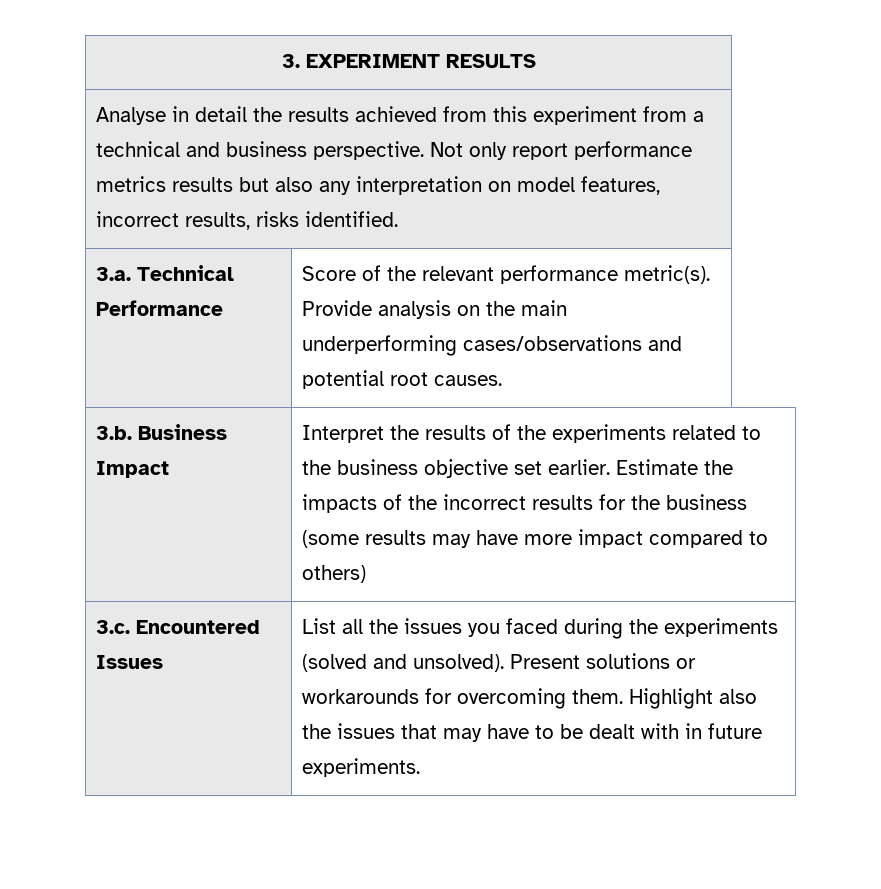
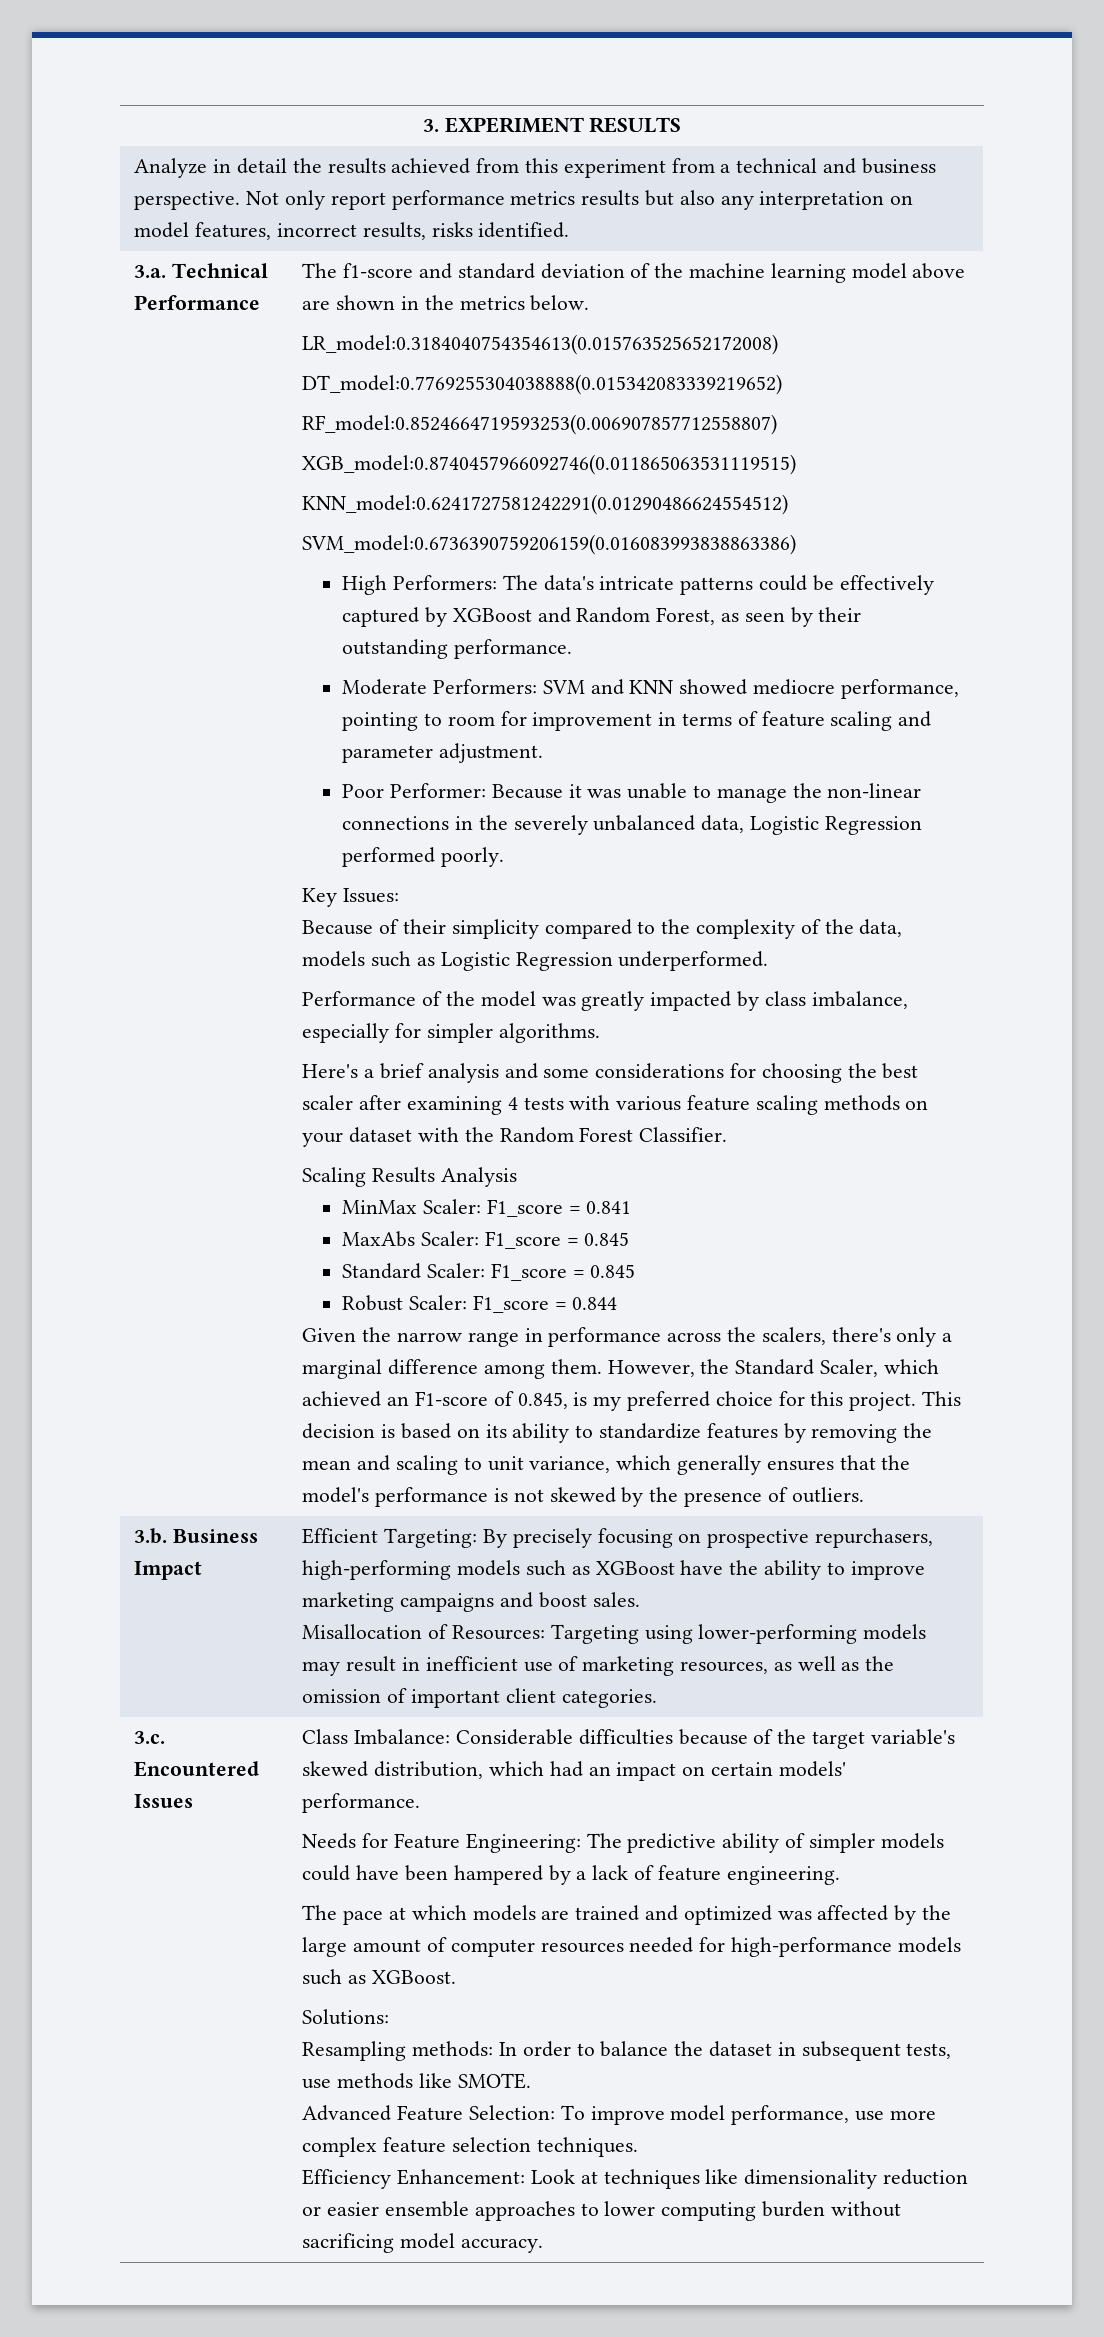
- Analyse in detail the results achieved from this experiment from a technical and business perspective. Not only report performance metrics results but also any interpretation on model features, incorrect results, risks identified.
+ Analyze in detail the results achieved from this experiment from a technical and business perspective. Not only report performance metrics results but also any interpretation on model features, incorrect results, risks identified.
- Score of the relevant performance metric(s). Provide analysis on the main underperforming cases/observations and potential root causes.
- 3.b. Business Impact | Interpret the results of the experiments related to the business objective set earlier. Estimate the impacts of the incorrect results for the business (some results may have more impact compared to others)
- 3.c. Encountered Issues | List all the issues you faced during the experiments (solved and unsolved). Present solutions or workarounds for overcoming them. Highlight also the issues that may have to be dealt with in future experiments.
+ The f1-score and standard deviation of the machine learning model above are shown in the metrics below.
+ LR_model:0.3184040754354613(0.015763525652172008)
+ DT_model:0.7769255304038888(0.015342083339219652)
+ RF_model:0.8524664719593253(0.006907857712558807)
+ XGB_model:0.8740457966092746(0.011865063531119515)
+ KNN_model:0.6241727581242291(0.01290486624554512)
+ SVM_model:0.6736390759206159(0.016083993838863386)
+ High Performers: The data's intricate patterns could be effectively captured by XGBoost and Random Forest, as seen by their outstanding performance.
+ Moderate Performers: SVM and KNN showed mediocre performance, pointing to room for improvement in terms of feature scaling and parameter adjustment.
+ Poor Performer: Because it was unable to manage the non-linear connections in the severely unbalanced data, Logistic Regression performed poorly.
+ Key Issues:
+ Because of their simplicity compared to the complexity of the data, models such as Logistic Regression underperformed.
+ Performance of the model was greatly impacted by class imbalance, especially for simpler algorithms.
+ Here's a brief analysis and some considerations for choosing the best scaler after examining 4 tests with various feature scaling methods on your dataset with the Random Forest Classifier.
+ Scaling Results Analysis
+ MinMax Scaler: F1_score = 0.841
+ MaxAbs Scaler: F1_score = 0.845
+ Standard Scaler: F1_score = 0.845
+ Robust Scaler: F1_score = 0.844
+ Given the narrow range in performance across the scalers, there's only a marginal difference among them. However, the Standard Scaler, which achieved an F1-score of 0.845, is my preferred choice for this project. This decision is based on its ability to standardize features by removing the mean and scaling to unit variance, which generally ensures that the model's performance is not skewed by the presence of outliers.
+ 3.b. Business Impact | Efficient Targeting: By precisely focusing on prospective repurchasers, high-performing models such as XGBoost have the ability to improve marketing campaigns and boost sales.
+ Misallocation of Resources: Targeting using lower-performing models may result in inefficient use of marketing resources, as well as the omission of important client categories.
+ 3.c. Encountered Issues | Class Imbalance: Considerable difficulties because of the target variable's skewed distribution, which had an impact on certain models' performance.
+ Needs for Feature Engineering: The predictive ability of simpler models could have been hampered by a lack of feature engineering.
+ The pace at which models are trained and optimized was affected by the large amount of computer resources needed for high-performance models such as XGBoost.
+ Solutions:
+ Resampling methods: In order to balance the dataset in subsequent tests, use methods like SMOTE.
+ Advanced Feature Selection: To improve model performance, use more complex feature selection techniques.
+ Efficiency Enhancement: Look at techniques like dimensionality reduction or easier ensemble approaches to lower computing burden without sacrificing model accuracy.

